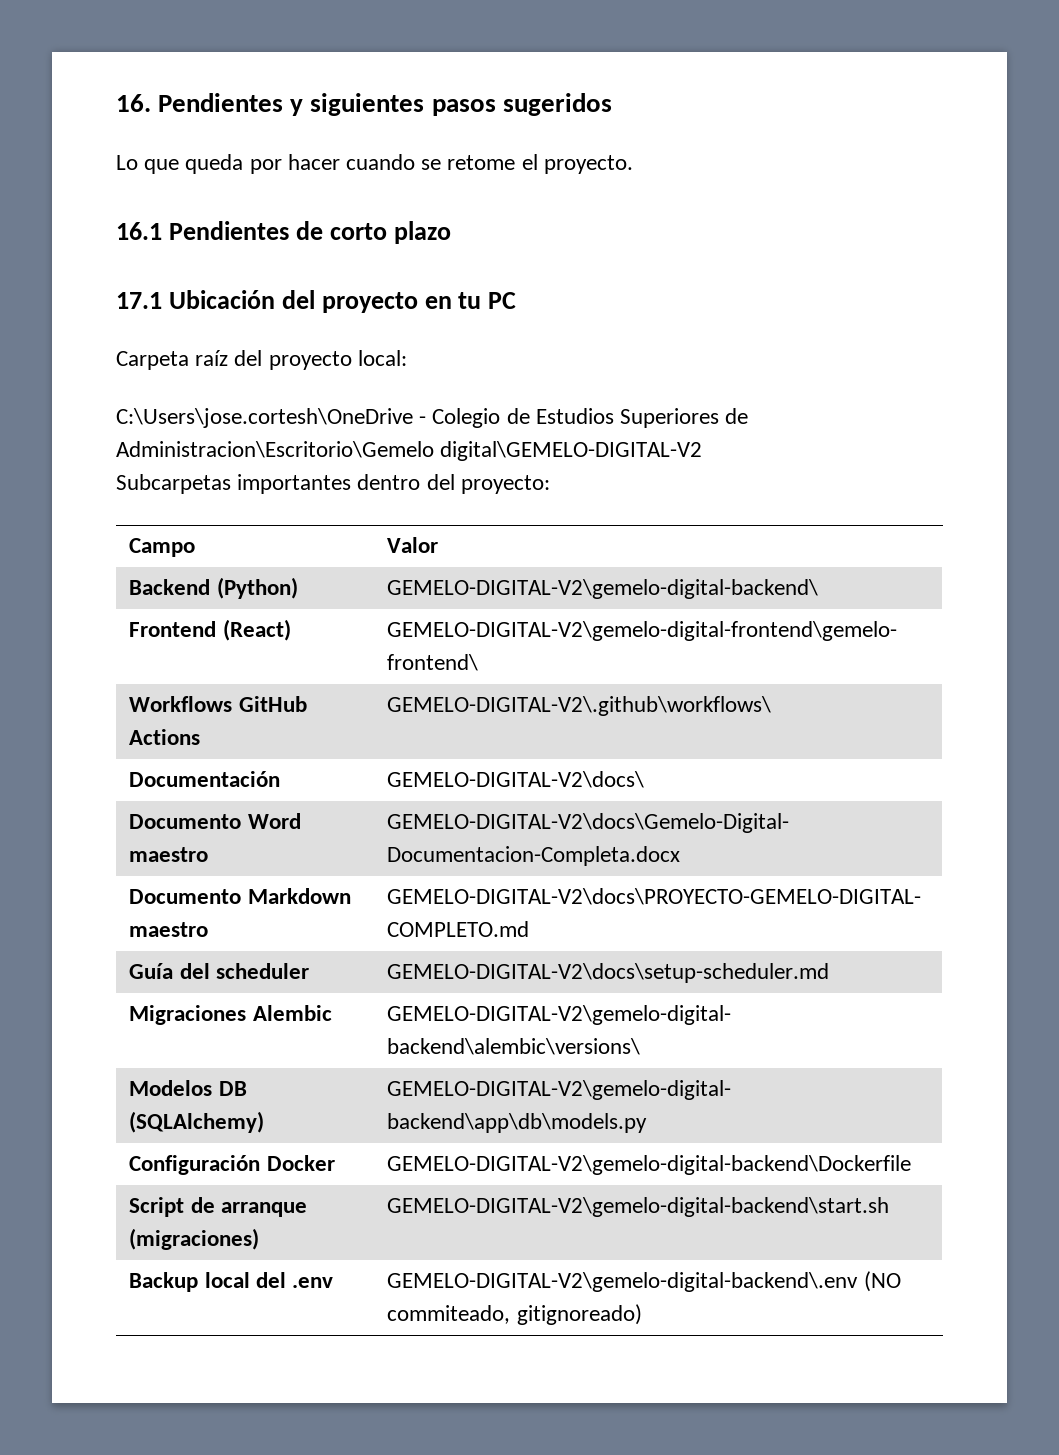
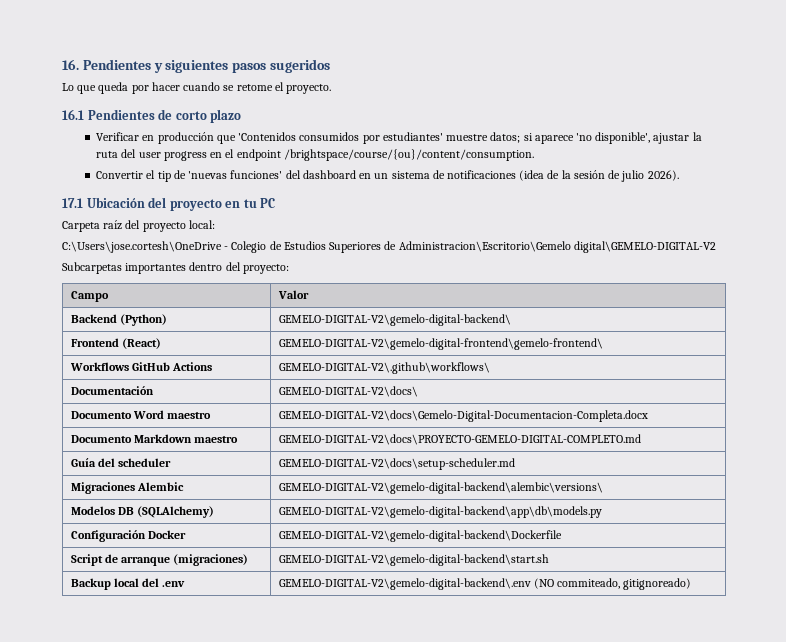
+ Verificar en producción que 'Contenidos consumidos por estudiantes' muestre datos; si aparece 'no disponible', ajustar la ruta del user progress en el endpoint /brightspace/course/{ou}/content/consumption.
+ Convertir el tip de 'nuevas funciones' del dashboard en un sistema de notificaciones (idea de la sesión de julio 2026).

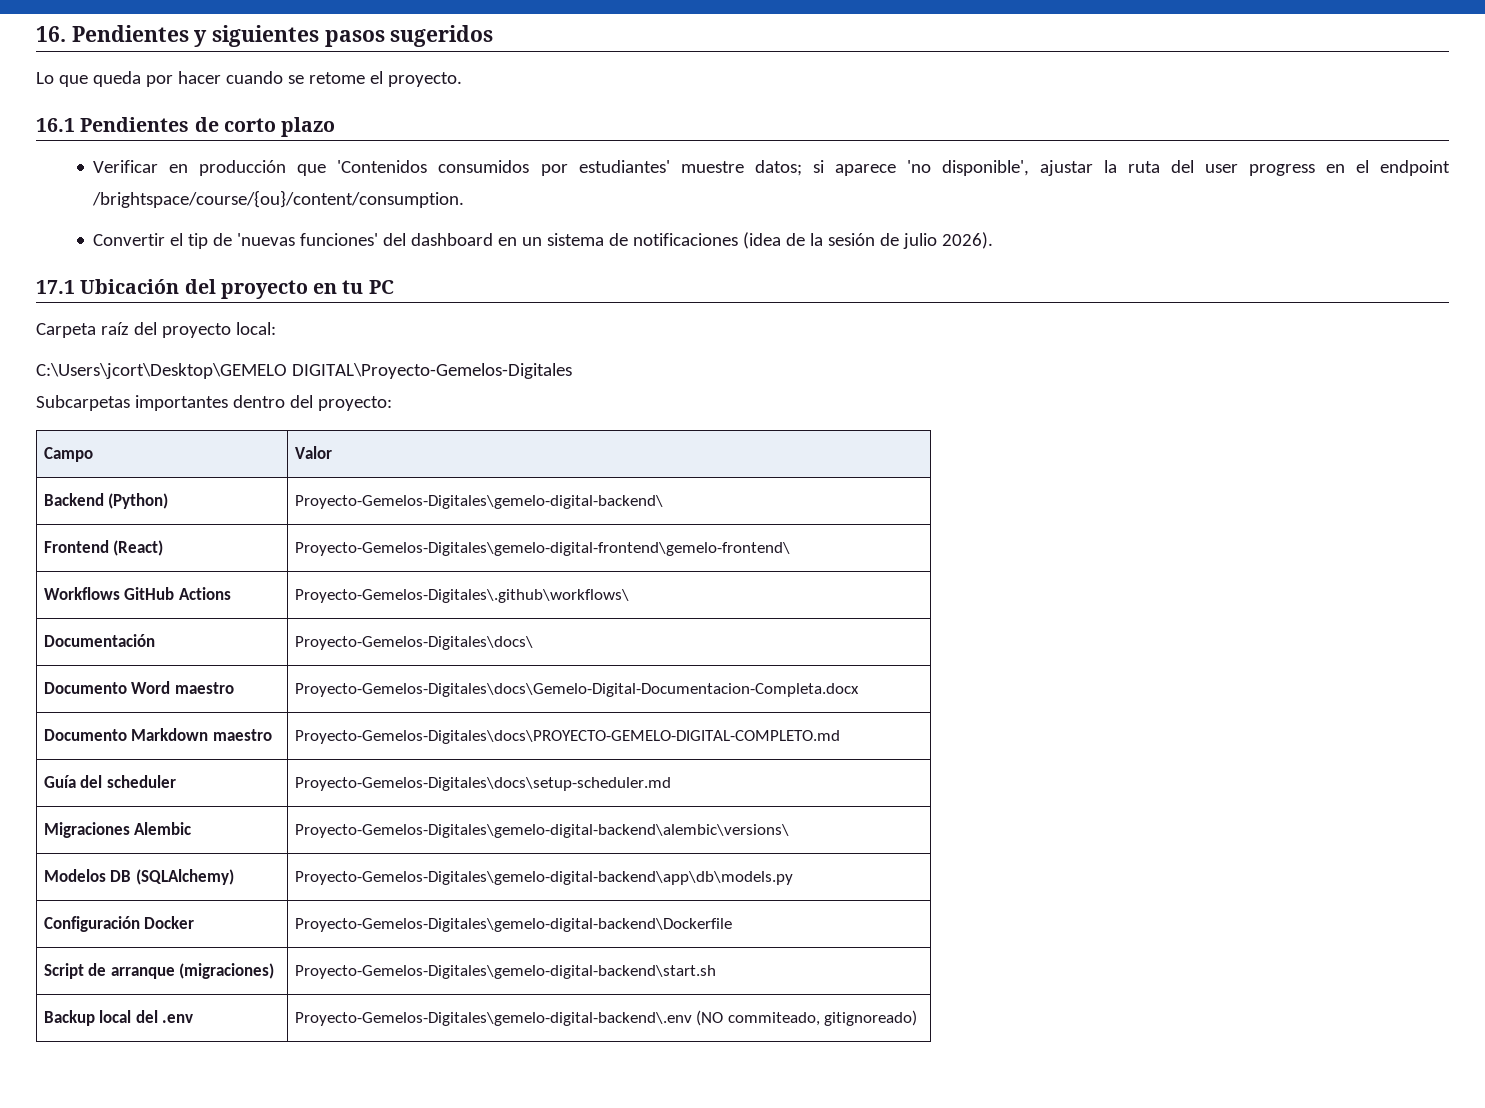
- C:\Users\jose.cortesh\OneDrive - Colegio de Estudios Superiores de Administracion\Escritorio\Gemelo digital\GEMELO-DIGITAL-V2
+ C:\Users\jcort\Desktop\GEMELO DIGITAL\Proyecto-Gemelos-Digitales
- Backend (Python) | GEMELO-DIGITAL-V2\gemelo-digital-backend\
+ Backend (Python) | Proyecto-Gemelos-Digitales\gemelo-digital-backend\
- Frontend (React) | GEMELO-DIGITAL-V2\gemelo-digital-frontend\gemelo-frontend\
+ Frontend (React) | Proyecto-Gemelos-Digitales\gemelo-digital-frontend\gemelo-frontend\
- Workflows GitHub Actions | GEMELO-DIGITAL-V2\.github\workflows\
+ Workflows GitHub Actions | Proyecto-Gemelos-Digitales\.github\workflows\
- Documentación | GEMELO-DIGITAL-V2\docs\
+ Documentación | Proyecto-Gemelos-Digitales\docs\
- Documento Word maestro | GEMELO-DIGITAL-V2\docs\Gemelo-Digital-Documentacion-Completa.docx
+ Documento Word maestro | Proyecto-Gemelos-Digitales\docs\Gemelo-Digital-Documentacion-Completa.docx
- Documento Markdown maestro | GEMELO-DIGITAL-V2\docs\PROYECTO-GEMELO-DIGITAL-COMPLETO.md
+ Documento Markdown maestro | Proyecto-Gemelos-Digitales\docs\PROYECTO-GEMELO-DIGITAL-COMPLETO.md
- Guía del scheduler | GEMELO-DIGITAL-V2\docs\setup-scheduler.md
+ Guía del scheduler | Proyecto-Gemelos-Digitales\docs\setup-scheduler.md
- Migraciones Alembic | GEMELO-DIGITAL-V2\gemelo-digital-backend\alembic\versions\
+ Migraciones Alembic | Proyecto-Gemelos-Digitales\gemelo-digital-backend\alembic\versions\
- Modelos DB (SQLAlchemy) | GEMELO-DIGITAL-V2\gemelo-digital-backend\app\db\models.py
+ Modelos DB (SQLAlchemy) | Proyecto-Gemelos-Digitales\gemelo-digital-backend\app\db\models.py
- Configuración Docker | GEMELO-DIGITAL-V2\gemelo-digital-backend\Dockerfile
+ Configuración Docker | Proyecto-Gemelos-Digitales\gemelo-digital-backend\Dockerfile
- Script de arranque (migraciones) | GEMELO-DIGITAL-V2\gemelo-digital-backend\start.sh
+ Script de arranque (migraciones) | Proyecto-Gemelos-Digitales\gemelo-digital-backend\start.sh
- Backup local del .env | GEMELO-DIGITAL-V2\gemelo-digital-backend\.env (NO commiteado, gitignoreado)
+ Backup local del .env | Proyecto-Gemelos-Digitales\gemelo-digital-backend\.env (NO commiteado, gitignoreado)

